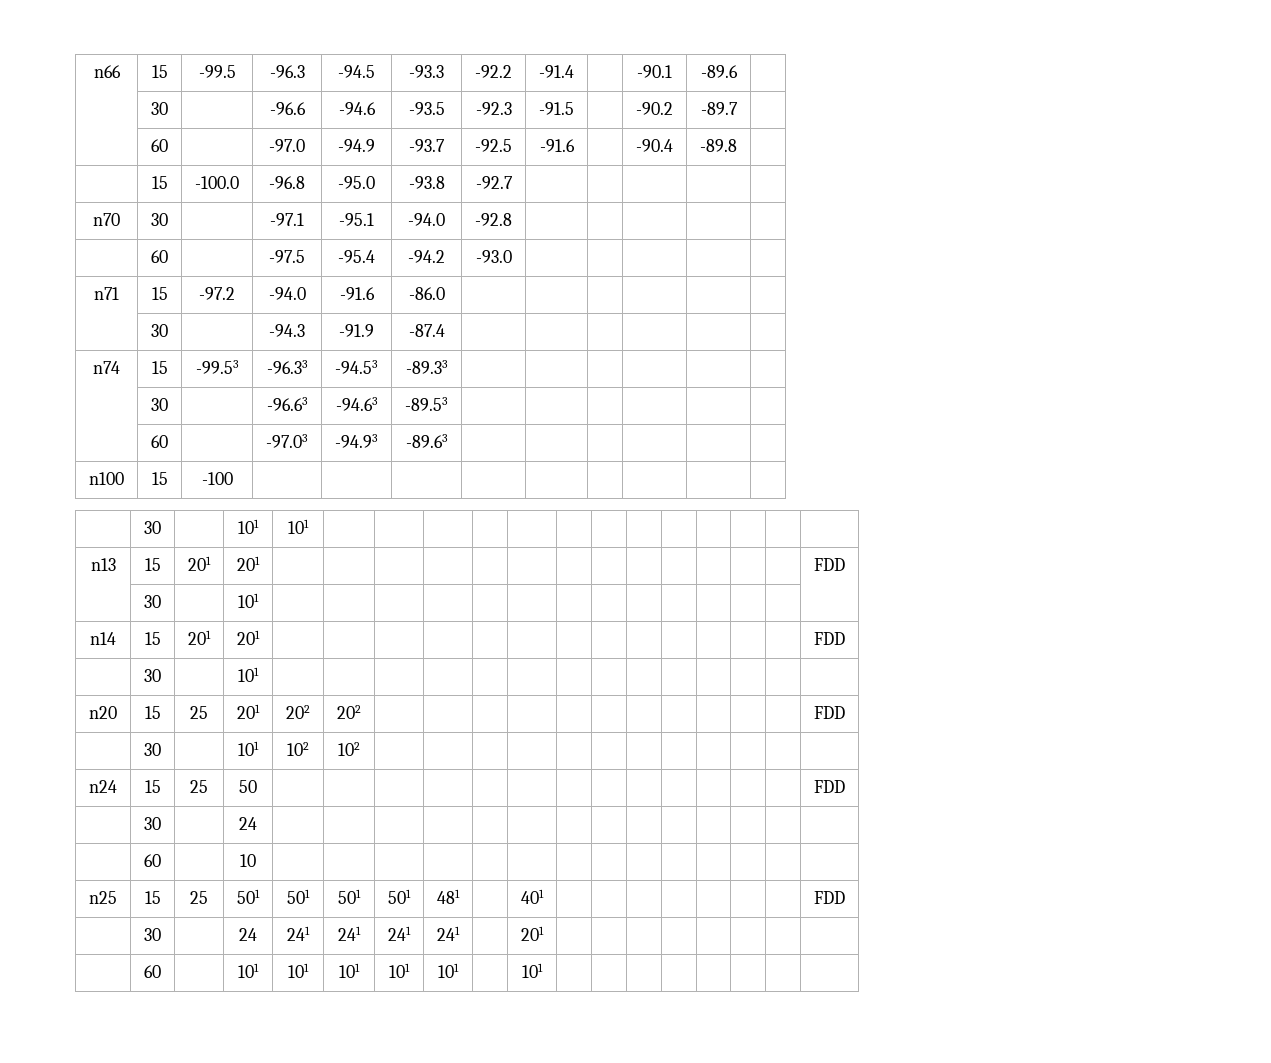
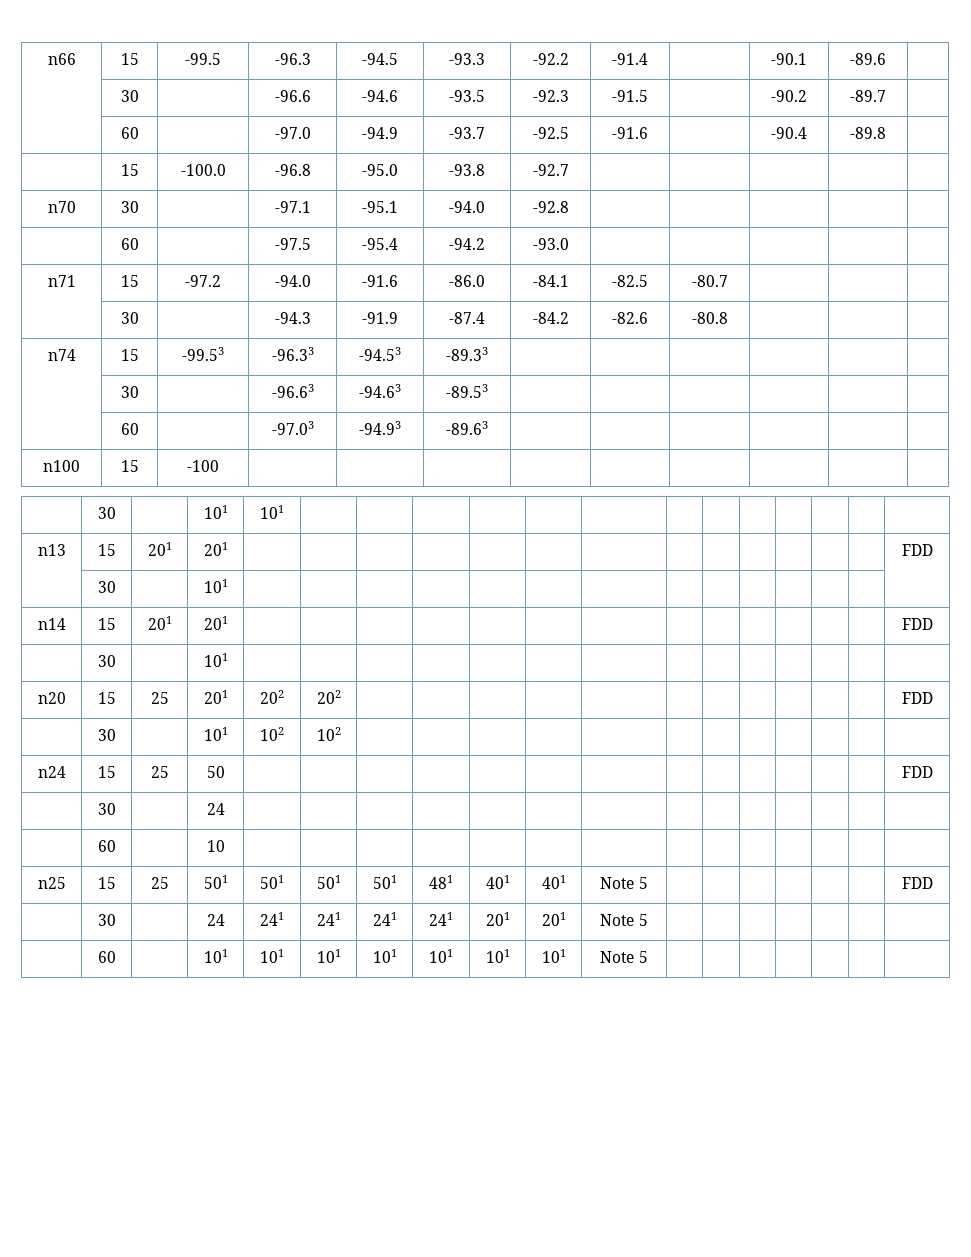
- n71 | 15 | -97.2 | -94.0 | -91.6 | -86.0 | | | | | |
+ n71 | 15 | -97.2 | -94.0 | -91.6 | -86.0 | -84.1 | -82.5 | -80.7 | | |
- | 30 | | -94.3 | -91.9 | -87.4 | | | | | |
+ | 30 | | -94.3 | -91.9 | -87.4 | -84.2 | -82.6 | -80.8 | | |
- n25 | 15 | 25 | 501 | 501 | 501 | 501 | 481 | | 401 | | | | | | | | FDD
+ n25 | 15 | 25 | 501 | 501 | 501 | 501 | 481 | 401 | 401 | Note 5 | | | | | | | FDD
- | 30 | | 24 | 241 | 241 | 241 | 241 | | 201 | | | | | | | |
+ | 30 | | 24 | 241 | 241 | 241 | 241 | 201 | 201 | Note 5 | | | | | | |
- | 60 | | 101 | 101 | 101 | 101 | 101 | | 101 | | | | | | | |
+ | 60 | | 101 | 101 | 101 | 101 | 101 | 101 | 101 | Note 5 | | | | | | |

